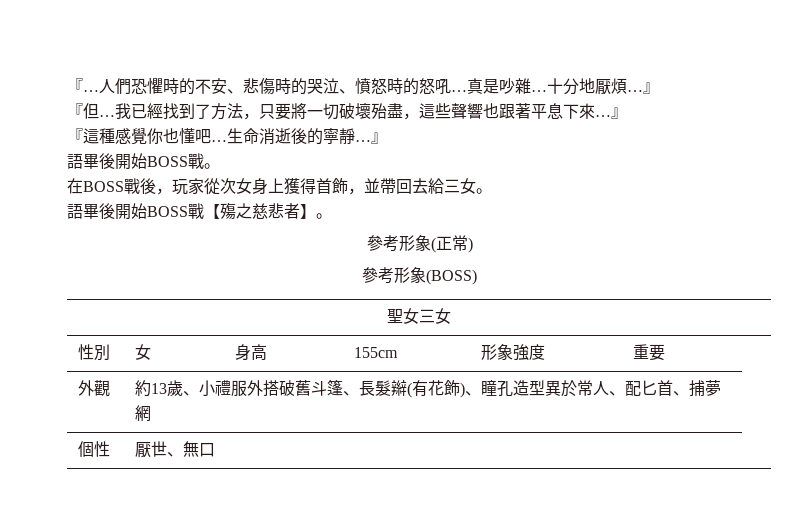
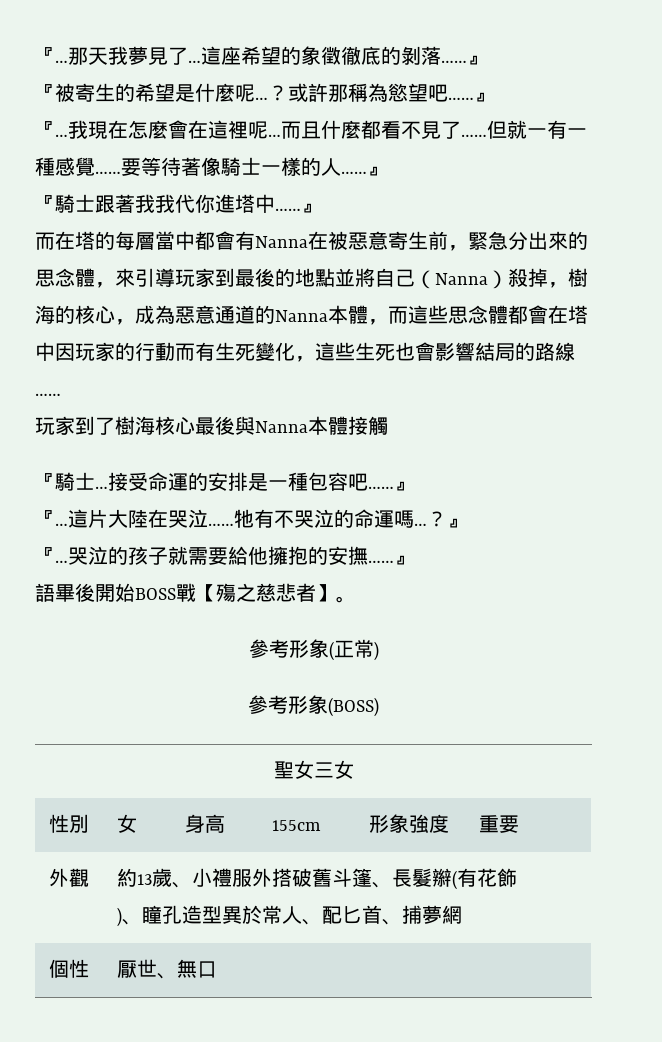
- 『…人們恐懼時的不安、悲傷時的哭泣、憤怒時的怒吼…真是吵雜…十分地厭煩…』
- 『但…我已經找到了方法，只要將一切破壞殆盡，這些聲響也跟著平息下來…』
- 『這種感覺你也懂吧…生命消逝後的寧靜…』
- 語畢後開始BOSS戰。
- 在BOSS戰後，玩家從次女身上獲得首飾，並帶回去給三女。
+ 『…那天我夢見了…這座希望的象徵徹底的剝落……』
+ 『被寄生的希望是什麼呢…？或許那稱為慾望吧……』
+ 『…我現在怎麼會在這裡呢…而且什麼都看不見了……但就一有一種感覺……要等待著像騎士一樣的人……』
+ 『騎士跟著我我代你進塔中……』
+ 而在塔的每層當中都會有Nanna在被惡意寄生前，緊急分出來的思念體，來引導玩家到最後的地點並將自己（Nanna）殺掉，樹海的核心，成為惡意通道的Nanna本體，而這些思念體都會在塔中因玩家的行動而有生死變化，這些生死也會影響結局的路線……
+ 玩家到了樹海核心最後與Nanna本體接觸
+ 『騎士…接受命運的安排是一種包容吧……』
+ 『…這片大陸在哭泣……牠有不哭泣的命運嗎…？』
+ 『…哭泣的孩子就需要給他擁抱的安撫……』

